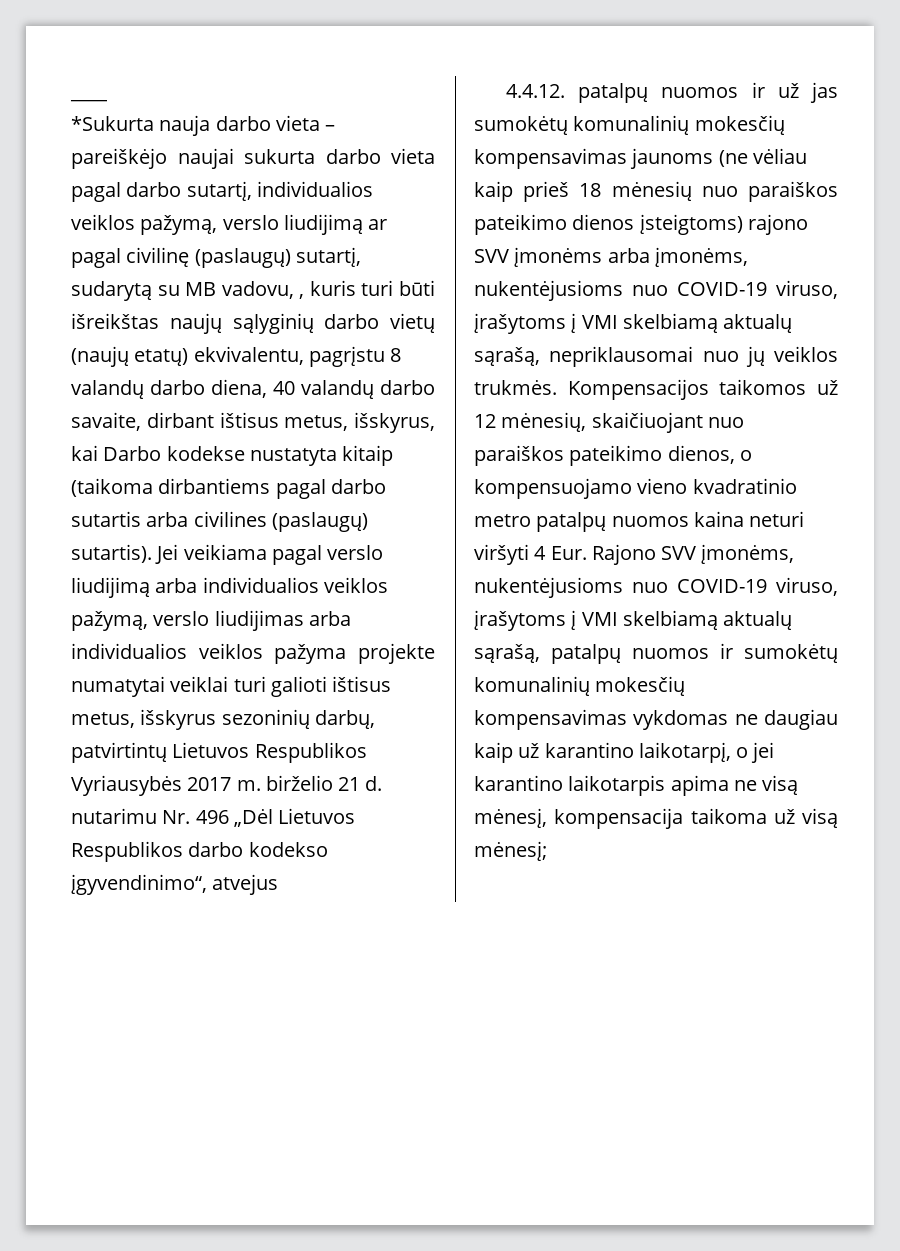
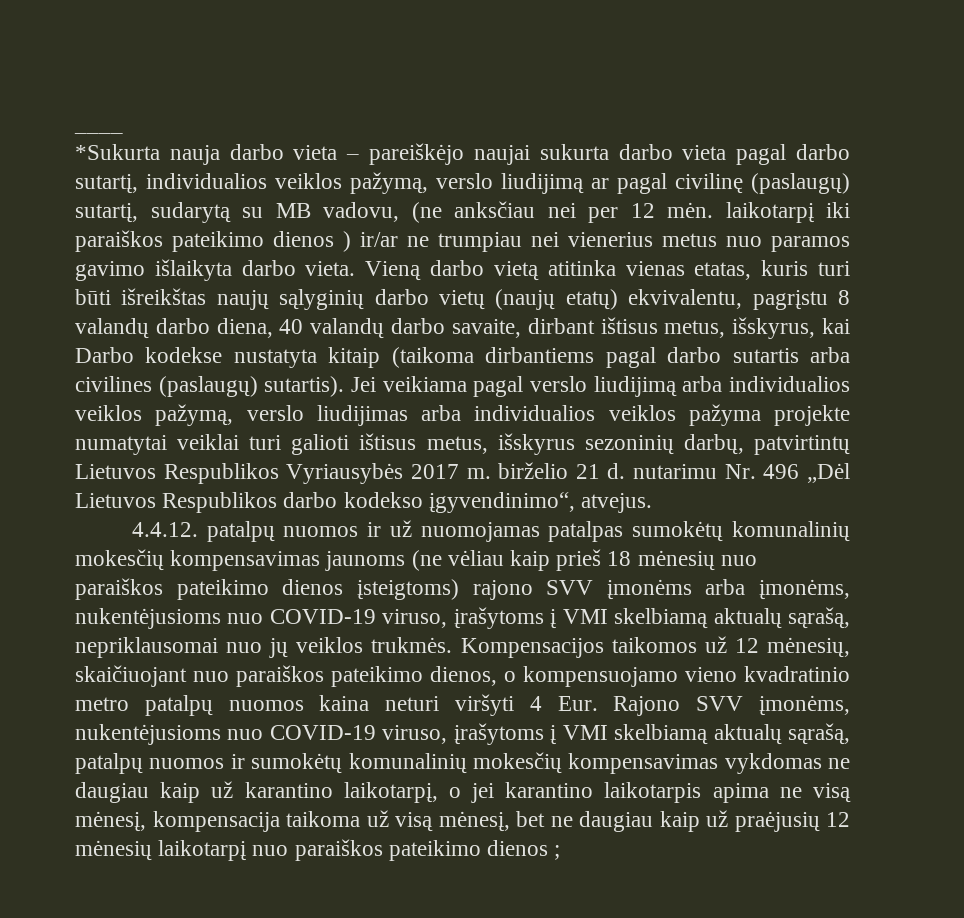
- *Sukurta nauja darbo vieta – pareiškėjo naujai sukurta darbo vieta pagal darbo sutartį, individualios veiklos pažymą, verslo liudijimą ar pagal civilinę (paslaugų) sutartį, sudarytą su MB vadovu, , kuris turi būti išreikštas naujų sąlyginių darbo vietų (naujų etatų) ekvivalentu, pagrįstu 8 valandų darbo diena, 40 valandų darbo savaite, dirbant ištisus metus, išskyrus, kai Darbo kodekse nustatyta kitaip (taikoma dirbantiems pagal darbo sutartis arba civilines (paslaugų) sutartis).
+ *Sukurta nauja darbo vieta – pareiškėjo naujai sukurta darbo vieta pagal darbo sutartį, individualios veiklos pažymą, verslo liudijimą ar pagal civilinę (paslaugų) sutartį, sudarytą su MB vadovu, (ne anksčiau nei per 12 mėn. laikotarpį iki paraiškos pateikimo dienos ) ir/ar ne trumpiau nei vienerius metus nuo paramos gavimo išlaikyta darbo vieta. Vieną darbo vietą atitinka vienas etatas, kuris turi būti išreikštas naujų sąlyginių darbo vietų (naujų etatų) ekvivalentu, pagrįstu 8 valandų darbo diena, 40 valandų darbo savaite, dirbant ištisus metus, išskyrus, kai Darbo kodekse nustatyta kitaip (taikoma dirbantiems pagal darbo sutartis arba civilines (paslaugų) sutartis).
- Jei veikiama pagal verslo liudijimą arba individualios veiklos pažymą, verslo liudijimas arba individualios veiklos pažyma projekte numatytai veiklai turi galioti ištisus metus, išskyrus sezoninių darbų, patvirtintų Lietuvos Respublikos Vyriausybės 2017 m. birželio 21 d. nutarimu Nr. 496 „Dėl Lietuvos Respublikos darbo kodekso įgyvendinimo“, atvejus
+ Jei veikiama pagal verslo liudijimą arba individualios veiklos pažymą, verslo liudijimas arba individualios veiklos pažyma projekte numatytai veiklai turi galioti ištisus metus, išskyrus sezoninių darbų, patvirtintų Lietuvos Respublikos Vyriausybės 2017 m. birželio 21 d. nutarimu Nr. 496 „Dėl Lietuvos Respublikos darbo kodekso įgyvendinimo“, atvejus.
- 4.4.12. patalpų nuomos ir už jas sumokėtų komunalinių mokesčių kompensavimas jaunoms (ne vėliau kaip prieš 18 mėnesių nuo paraiškos pateikimo dienos įsteigtoms) rajono SVV įmonėms arba įmonėms, nukentėjusioms nuo COVID-19 viruso, įrašytoms į VMI skelbiamą aktualų sąrašą, nepriklausomai nuo jų veiklos trukmės.
+ 4.4.12. patalpų nuomos ir už nuomojamas patalpas sumokėtų komunalinių mokesčių kompensavimas jaunoms (ne vėliau kaip prieš 18 mėnesių nuo paraiškos pateikimo dienos įsteigtoms) rajono SVV įmonėms arba įmonėms, nukentėjusioms nuo COVID-19 viruso, įrašytoms į VMI skelbiamą aktualų sąrašą, nepriklausomai nuo jų veiklos trukmės.
- Kompensacijos taikomos už 12 mėnesių, skaičiuojant nuo paraiškos pateikimo dienos, o kompensuojamo vieno kvadratinio metro patalpų nuomos kaina neturi viršyti 4 Eur. Rajono SVV įmonėms, nukentėjusioms nuo COVID-19 viruso, įrašytoms į VMI skelbiamą aktualų sąrašą, patalpų nuomos ir sumokėtų komunalinių mokesčių kompensavimas vykdomas ne daugiau kaip už karantino laikotarpį, o jei karantino laikotarpis apima ne visą mėnesį, kompensacija taikoma už visą mėnesį;
+ Kompensacijos taikomos už 12 mėnesių, skaičiuojant nuo paraiškos pateikimo dienos, o kompensuojamo vieno kvadratinio metro patalpų nuomos kaina neturi viršyti 4 Eur. Rajono SVV įmonėms, nukentėjusioms nuo COVID-19 viruso, įrašytoms į VMI skelbiamą aktualų sąrašą, patalpų nuomos ir sumokėtų komunalinių mokesčių kompensavimas vykdomas ne daugiau kaip už karantino laikotarpį, o jei karantino laikotarpis apima ne visą mėnesį, kompensacija taikoma už visą mėnesį, bet ne daugiau kaip už praėjusių 12 mėnesių laikotarpį nuo paraiškos pateikimo dienos ;

